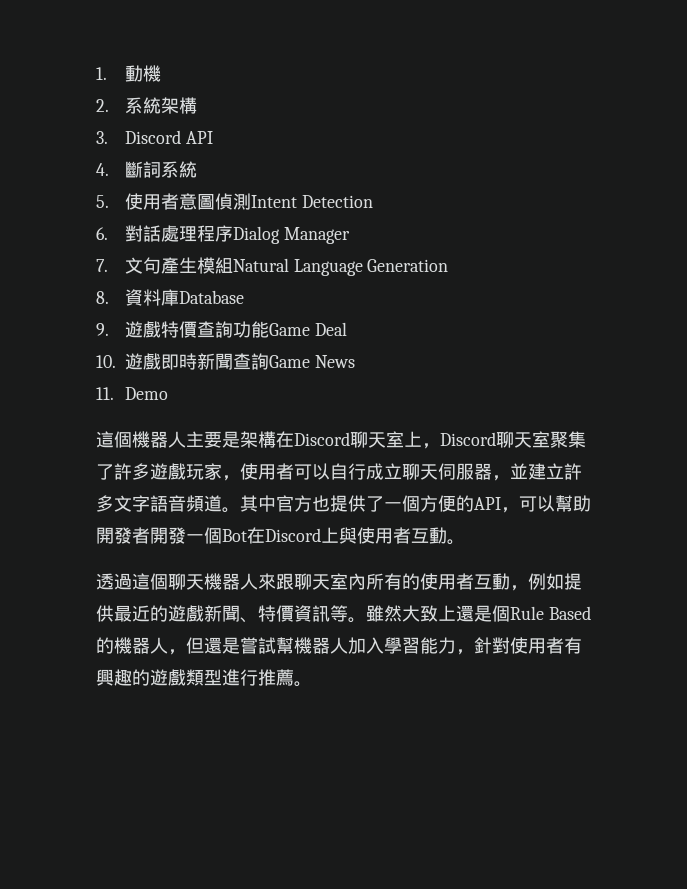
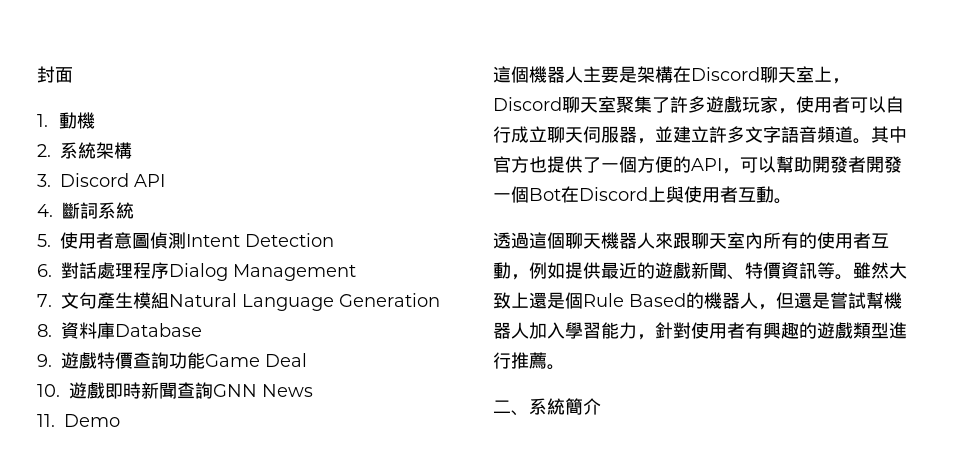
+ 封面
- 6.對話處理程序Dialog Manager
+ 6.對話處理程序Dialog Management
- 10.遊戲即時新聞查詢Game News
+ 10.遊戲即時新聞查詢GNN News
+ 二、系統簡介

